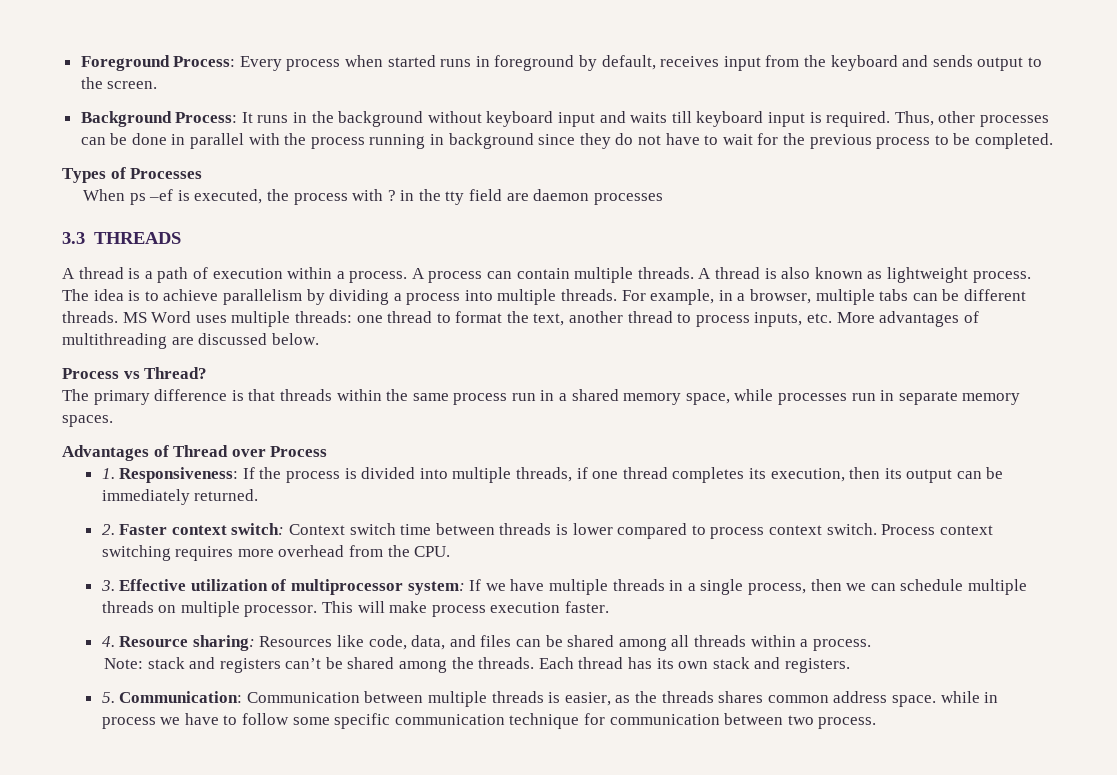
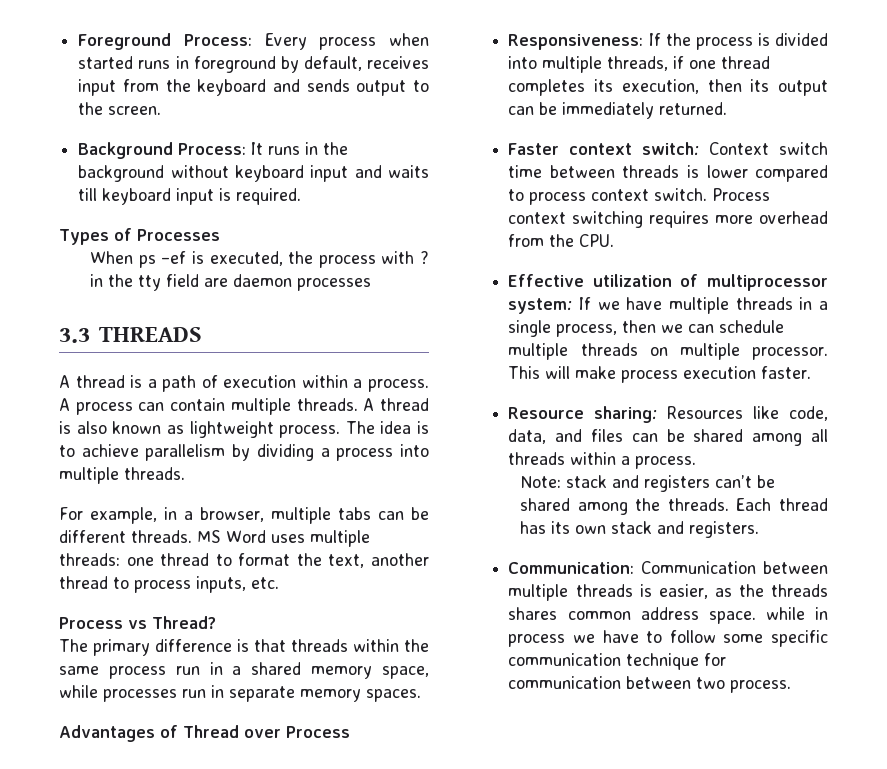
- Thus, other processes can be done in parallel with the process running in background since they do not have to wait for the previous process to be completed.
- The idea is to achieve parallelism by dividing a process into multiple threads. For example, in a browser, multiple tabs can be different threads.
+ The idea is to achieve parallelism by dividing a process into multiple threads.
+ For example, in a browser, multiple tabs can be different threads.
- MS Word uses multiple threads: one thread to format the text, another thread to process inputs, etc. More advantages of multithreading are discussed below.
+ MS Word uses multiple threads: one thread to format the text, another thread to process inputs, etc.
- 1. Responsiveness: If the process is divided into multiple threads, if one thread completes its execution, then its output can be immediately returned.
+ Responsiveness: If the process is divided into multiple threads, if one thread completes its execution, then its output can be immediately returned.
- 2. Faster context switch: Context switch time between threads is lower compared to process context switch.
+ Faster context switch: Context switch time between threads is lower compared to process context switch.
- 3. Effective utilization of multiprocessor system: If we have multiple threads in a single process, then we can schedule multiple threads on multiple processor.
+ Effective utilization of multiprocessor system: If we have multiple threads in a single process, then we can schedule multiple threads on multiple processor.
- 4. Resource sharing: Resources like code, data, and files can be shared among all threads within a process.
+ Resource sharing: Resources like code, data, and files can be shared among all threads within a process.
- 5. Communication: Communication between multiple threads is easier, as the threads shares common address space. while in process we have to follow some specific communication technique for communication between two process.
+ Communication: Communication between multiple threads is easier, as the threads shares common address space. while in process we have to follow some specific communication technique for communication between two process.

